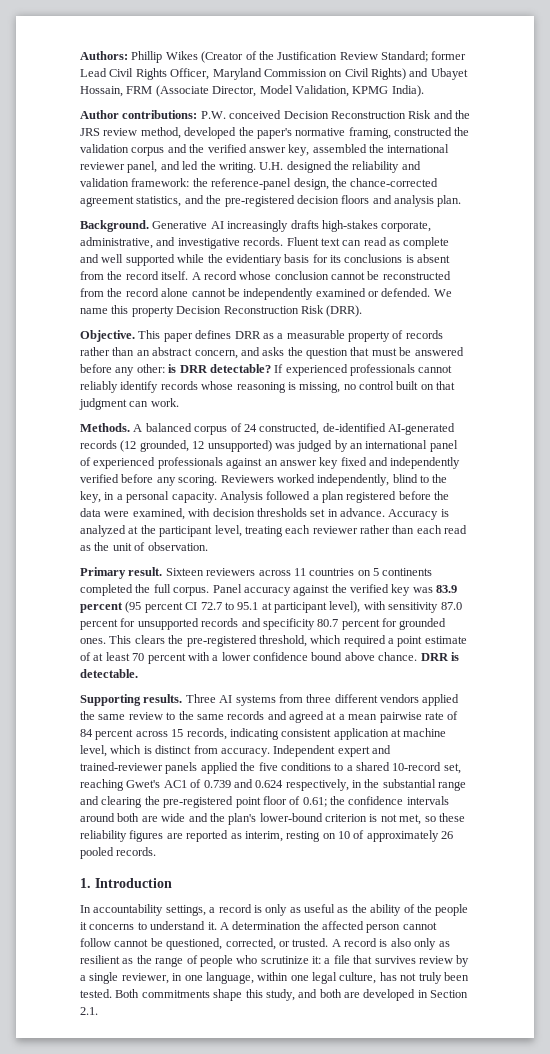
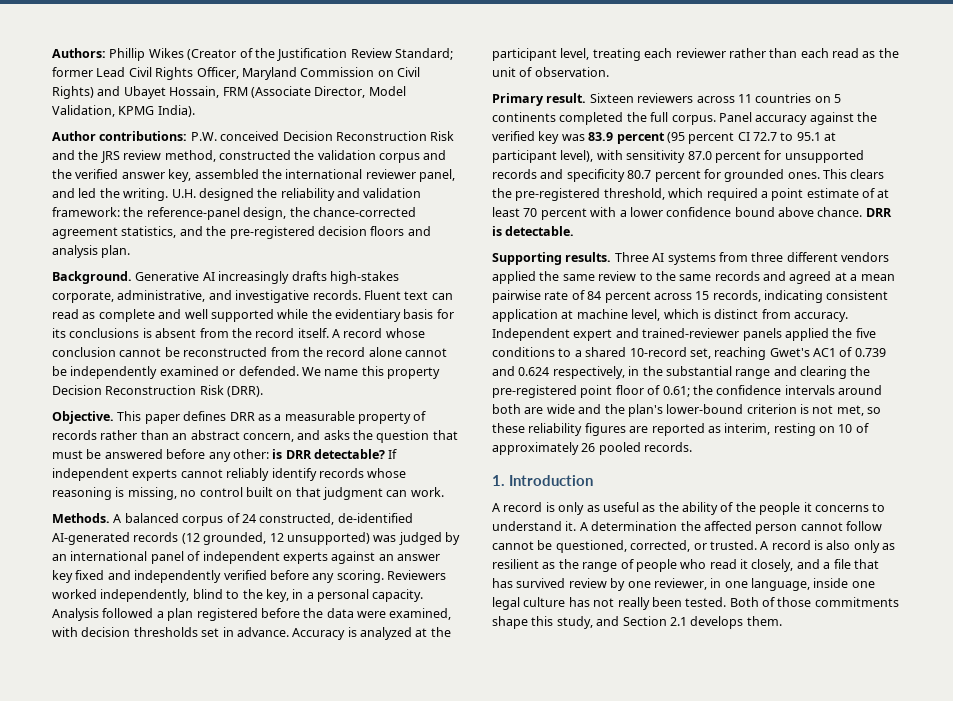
- Author contributions: P.W. conceived Decision Reconstruction Risk and the JRS review method, developed the paper's normative framing, constructed the validation corpus and the verified answer key, assembled the international reviewer panel, and led the writing.
+ Author contributions: P.W. conceived Decision Reconstruction Risk and the JRS review method, constructed the validation corpus and the verified answer key, assembled the international reviewer panel, and led the writing.
- If experienced professionals cannot reliably identify records whose reasoning is missing, no control built on that judgment can work.
+ If independent experts cannot reliably identify records whose reasoning is missing, no control built on that judgment can work.
- A balanced corpus of 24 constructed, de-identified AI-generated records (12 grounded, 12 unsupported) was judged by an international panel of experienced professionals against an answer key fixed and independently verified before any scoring.
+ A balanced corpus of 24 constructed, de-identified AI-generated records (12 grounded, 12 unsupported) was judged by an international panel of independent experts against an answer key fixed and independently verified before any scoring.
- In accountability settings, a record is only as useful as the ability of the people it concerns to understand it.
+ A record is only as useful as the ability of the people it concerns to understand it.
- A record is also only as resilient as the range of people who scrutinize it: a file that survives review by a single reviewer, in one language, within one legal culture, has not truly been tested.
+ A record is also only as resilient as the range of people who read it closely, and a file that has survived review by one reviewer, in one language, inside one legal culture has not really been tested.
- Both commitments shape this study, and both are developed in Section 2.1.
+ Both of those commitments shape this study, and Section 2.1 develops them.

